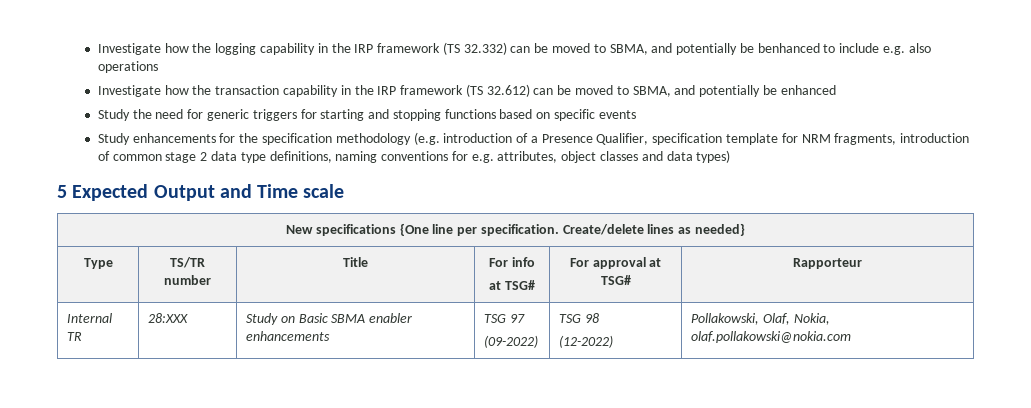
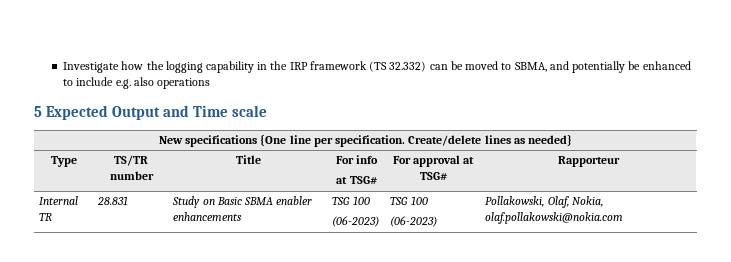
- Investigate how the logging capability in the IRP framework (TS 32.332) can be moved to SBMA, and potentially be benhanced to include e.g. also operations
+ Investigate how the logging capability in the IRP framework (TS 32.332) can be moved to SBMA, and potentially be enhanced to include e.g. also operations
- Investigate how the transaction capability in the IRP framework (TS 32.612) can be moved to SBMA, and potentially be enhanced
- Study the need for generic triggers for starting and stopping functions based on specific events
- Study enhancements for the specification methodology (e.g. introduction of a Presence Qualifier, specification template for NRM fragments, introduction of common stage 2 data type definitions, naming conventions for e.g. attributes, object classes and data types)
- Internal TR | 28:XXX | Study on Basic SBMA enabler enhancements | TSG 97
- (09-2022) | TSG 98
- (12-2022) | Pollakowski, Olaf, Nokia, olaf.pollakowski@nokia.com
+ Internal TR | 28.831 | Study on Basic SBMA enabler enhancements | TSG 100
+ (06-2023) | TSG 100
+ (06-2023) | Pollakowski, Olaf, Nokia, olaf.pollakowski@nokia.com

